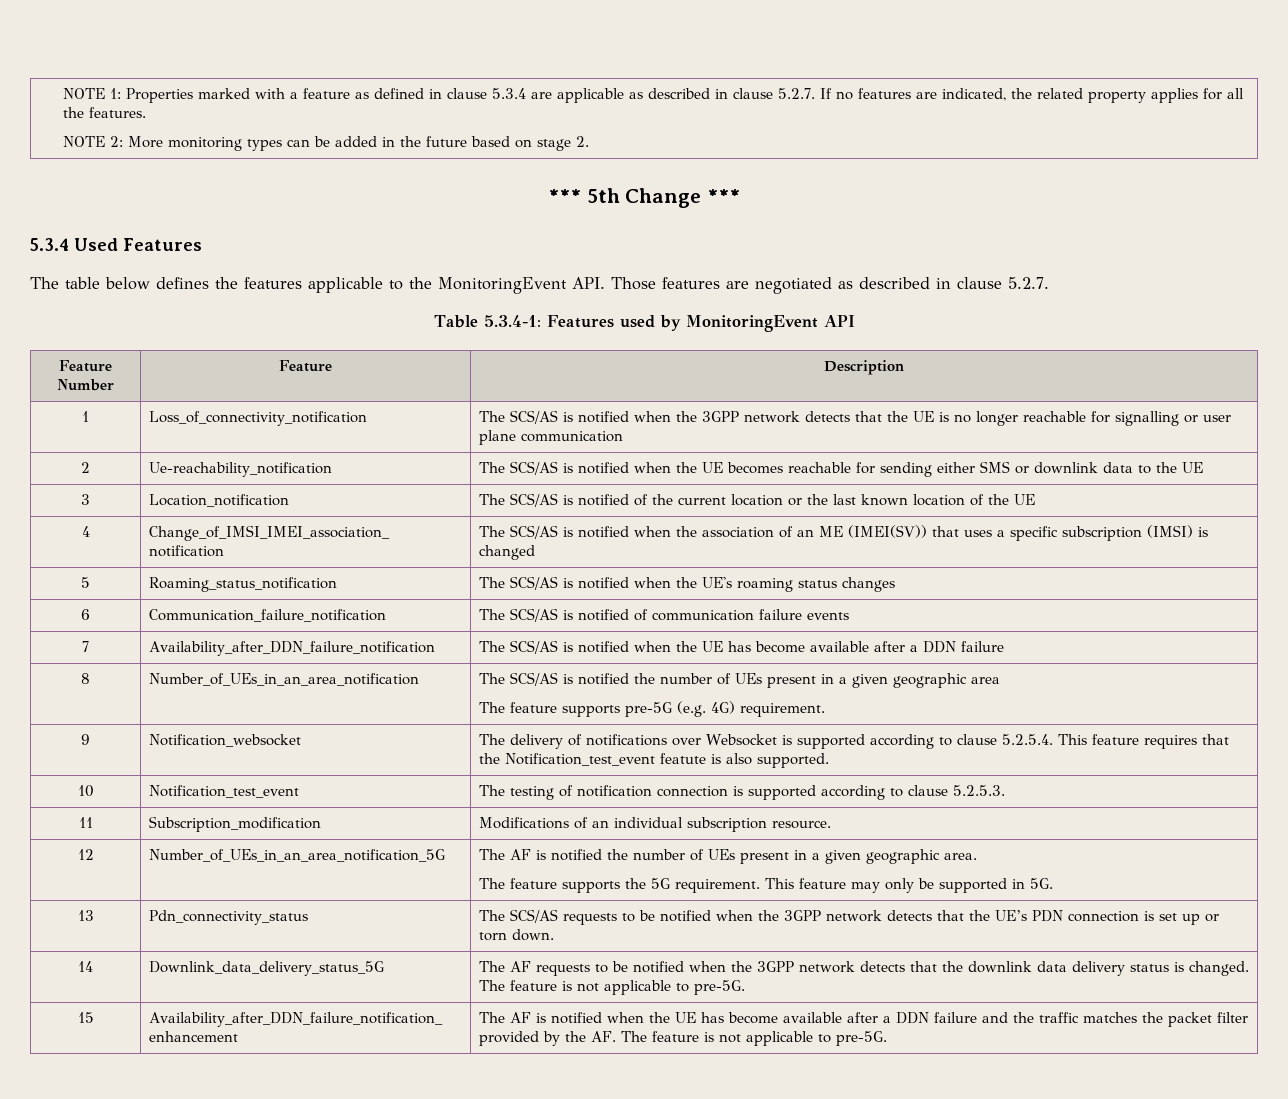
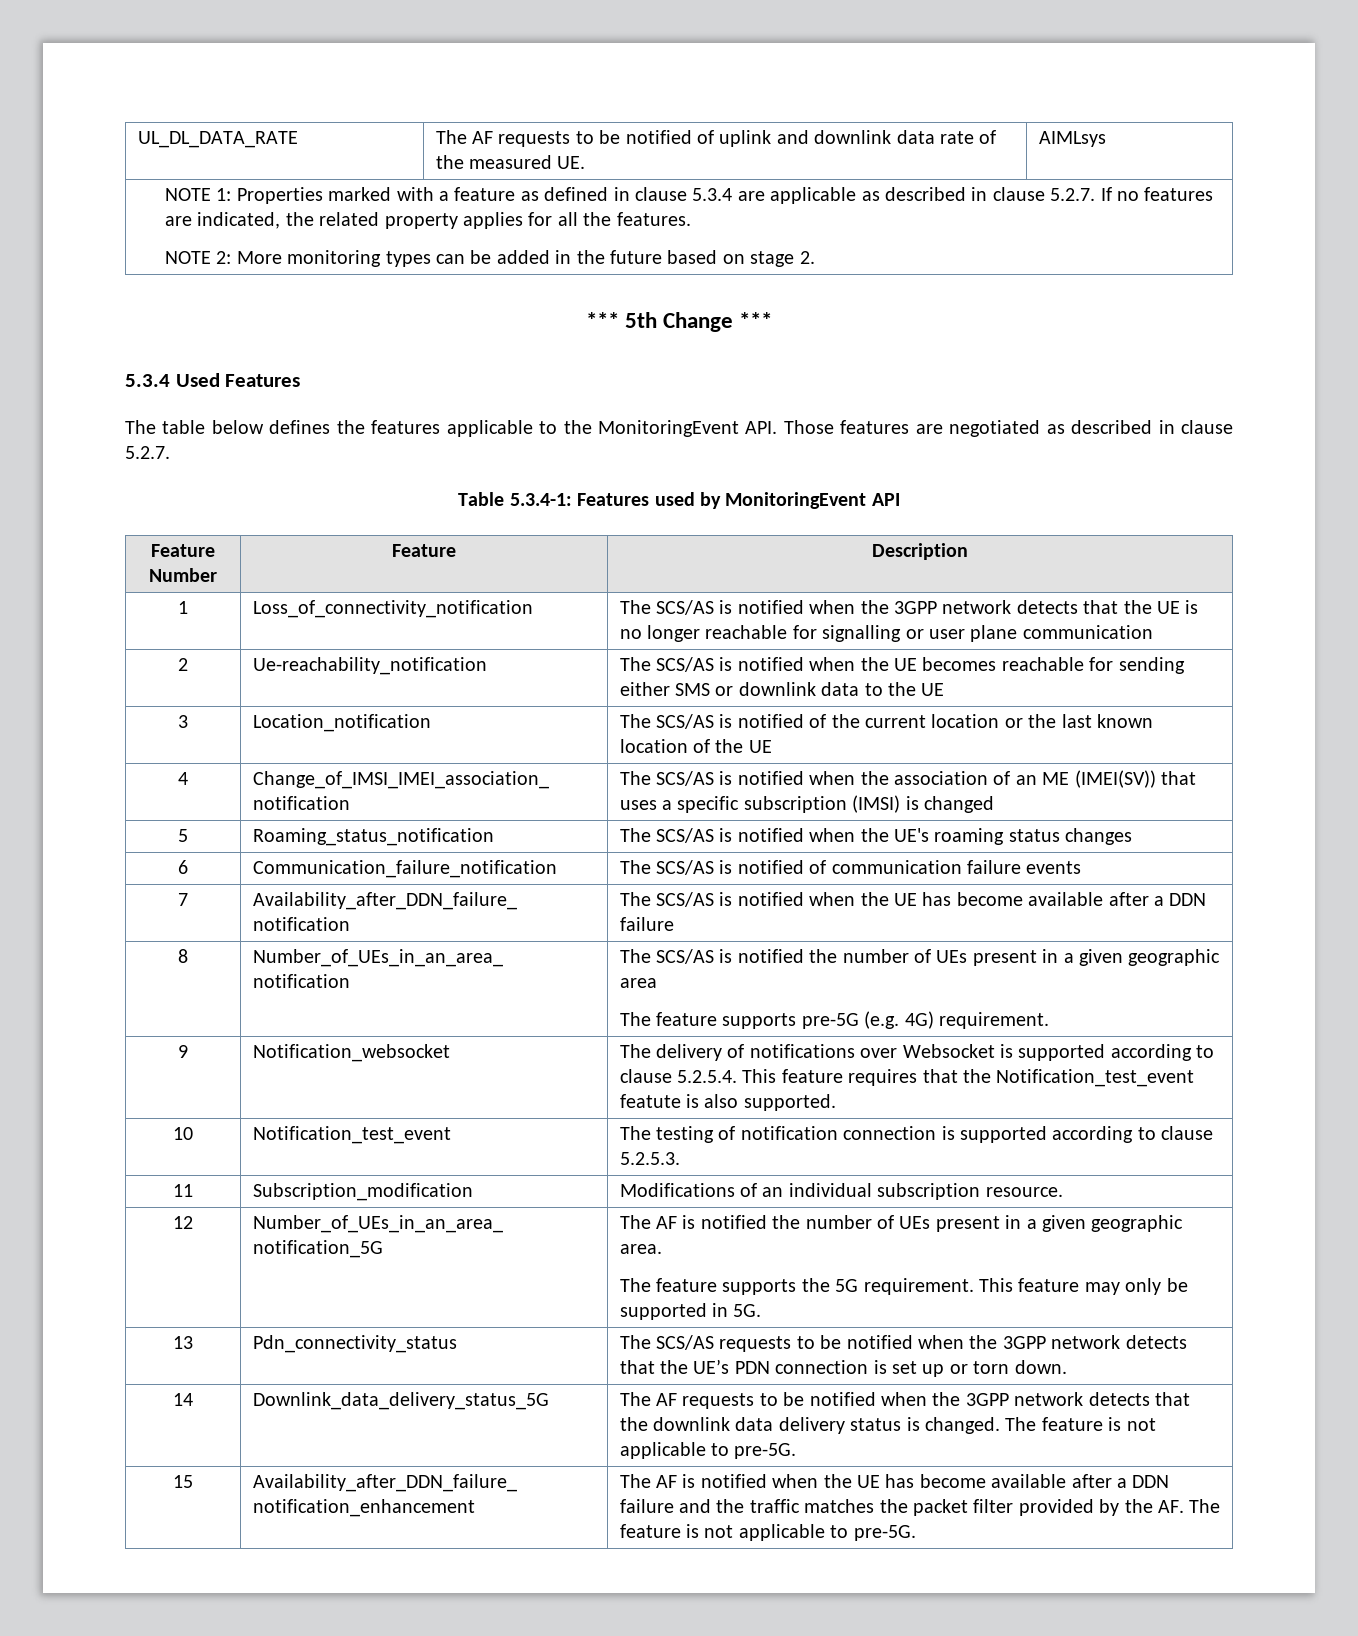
+ UL_DL_DATA_RATE | The AF requests to be notified of uplink and downlink data rate of the measured UE. | AIMLsys

